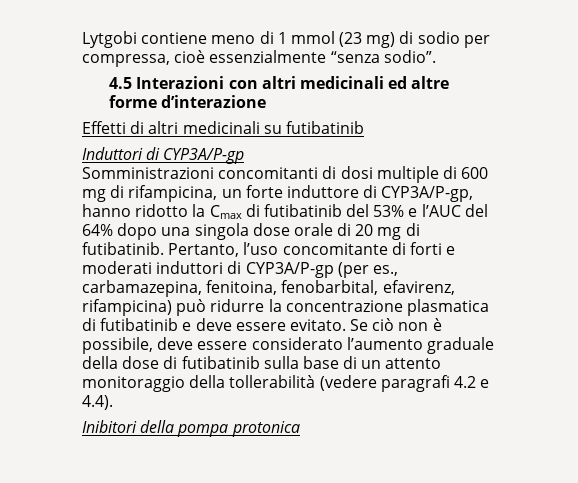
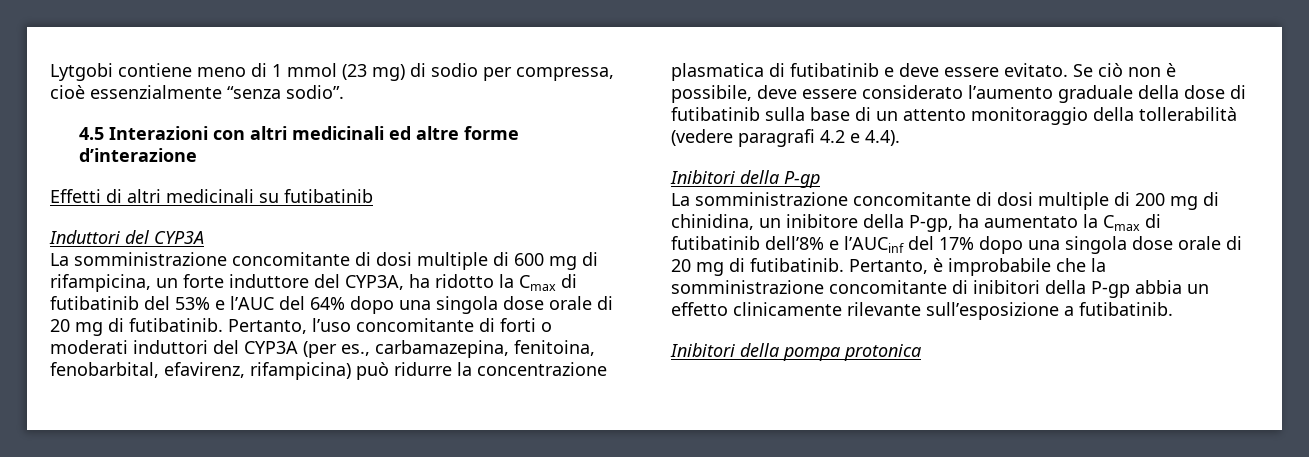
- Induttori di CYP3A/P-gp
- Somministrazioni concomitanti di dosi multiple di 600 mg di rifampicina, un forte induttore di CYP3A/P-gp, hanno ridotto la Cmax di futibatinib del 53% e l’AUC del 64% dopo una singola dose orale di 20 mg di futibatinib.
+ Induttori del CYP3A
+ La somministrazione concomitante di dosi multiple di 600 mg di rifampicina, un forte induttore del CYP3A, ha ridotto la Cmax di futibatinib del 53% e l’AUC del 64% dopo una singola dose orale di 20 mg di futibatinib.
- Pertanto, l’uso concomitante di forti e moderati induttori di CYP3A/P-gp (per es., carbamazepina, fenitoina, fenobarbital, efavirenz, rifampicina) può ridurre la concentrazione plasmatica di futibatinib e deve essere evitato.
+ Pertanto, l’uso concomitante di forti o moderati induttori del CYP3A (per es., carbamazepina, fenitoina, fenobarbital, efavirenz, rifampicina) può ridurre la concentrazione plasmatica di futibatinib e deve essere evitato.
+ Inibitori della P-gp
+ La somministrazione concomitante di dosi multiple di 200 mg di chinidina, un inibitore della P-gp, ha aumentato la Cmax di futibatinib dell’8% e l’AUCinf del 17% dopo una singola dose orale di 20 mg di futibatinib. Pertanto, è improbabile che la somministrazione concomitante di inibitori della P-gp abbia un effetto clinicamente rilevante sull’esposizione a futibatinib.

